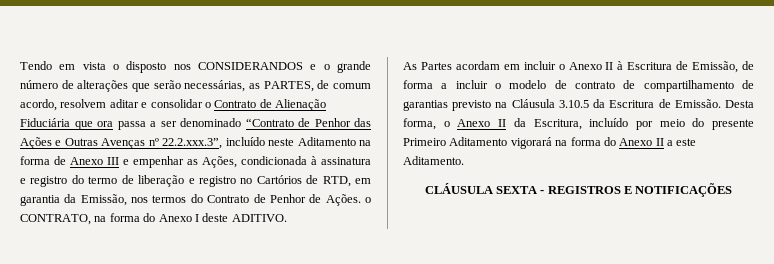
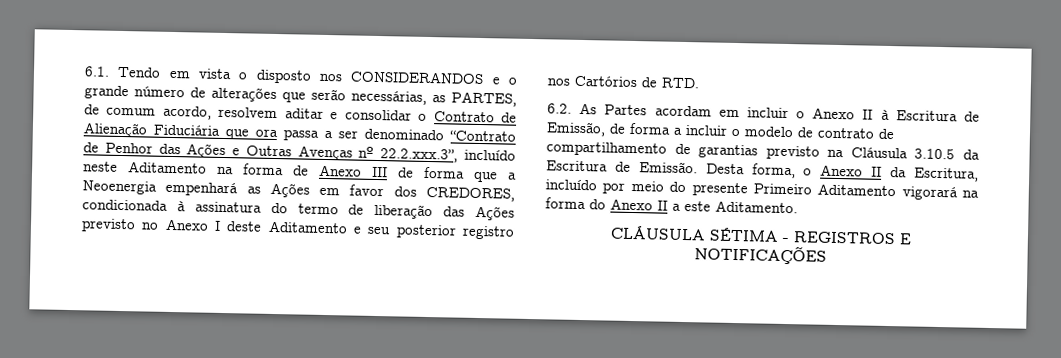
- Tendo em vista o disposto nos CONSIDERANDOS e o grande número de alterações que serão necessárias, as PARTES, de comum acordo, resolvem aditar e consolidar o Contrato de Alienação Fiduciária que ora passa a ser denominado “Contrato de Penhor das Ações e Outras Avenças nº 22.2.xxx.3”, incluído neste Aditamento na forma de Anexo III e empenhar as Ações, condicionada à assinatura e registro do termo de liberação e registro no Cartórios de RTD, em garantia da Emissão, nos termos do Contrato de Penhor de Ações. o CONTRATO, na forma do Anexo I deste ADITIVO.
- As Partes acordam em incluir o Anexo II à Escritura de Emissão, de forma a incluir o modelo de contrato de compartilhamento de garantias previsto na Cláusula 3.10.5 da Escritura de Emissão.
+ 6.1. Tendo em vista o disposto nos CONSIDERANDOS e o grande número de alterações que serão necessárias, as PARTES, de comum acordo, resolvem aditar e consolidar o Contrato de Alienação Fiduciária que ora passa a ser denominado “Contrato de Penhor das Ações e Outras Avenças nº 22.2.xxx.3”, incluído neste Aditamento na forma de Anexo III de forma que a Neoenergia empenhará as Ações em favor dos CREDORES, condicionada à assinatura do termo de liberação das Ações previsto no Anexo I deste Aditamento e seu posterior registro nos Cartórios de RTD.
+ 6.2. As Partes acordam em incluir o Anexo II à Escritura de Emissão, de forma a incluir o modelo de contrato de compartilhamento de garantias previsto na Cláusula 3.10.5 da Escritura de Emissão.
- CLÁUSULA SEXTA - REGISTROS E NOTIFICAÇÕES
+ CLÁUSULA SÉTIMA - REGISTROS E NOTIFICAÇÕES

